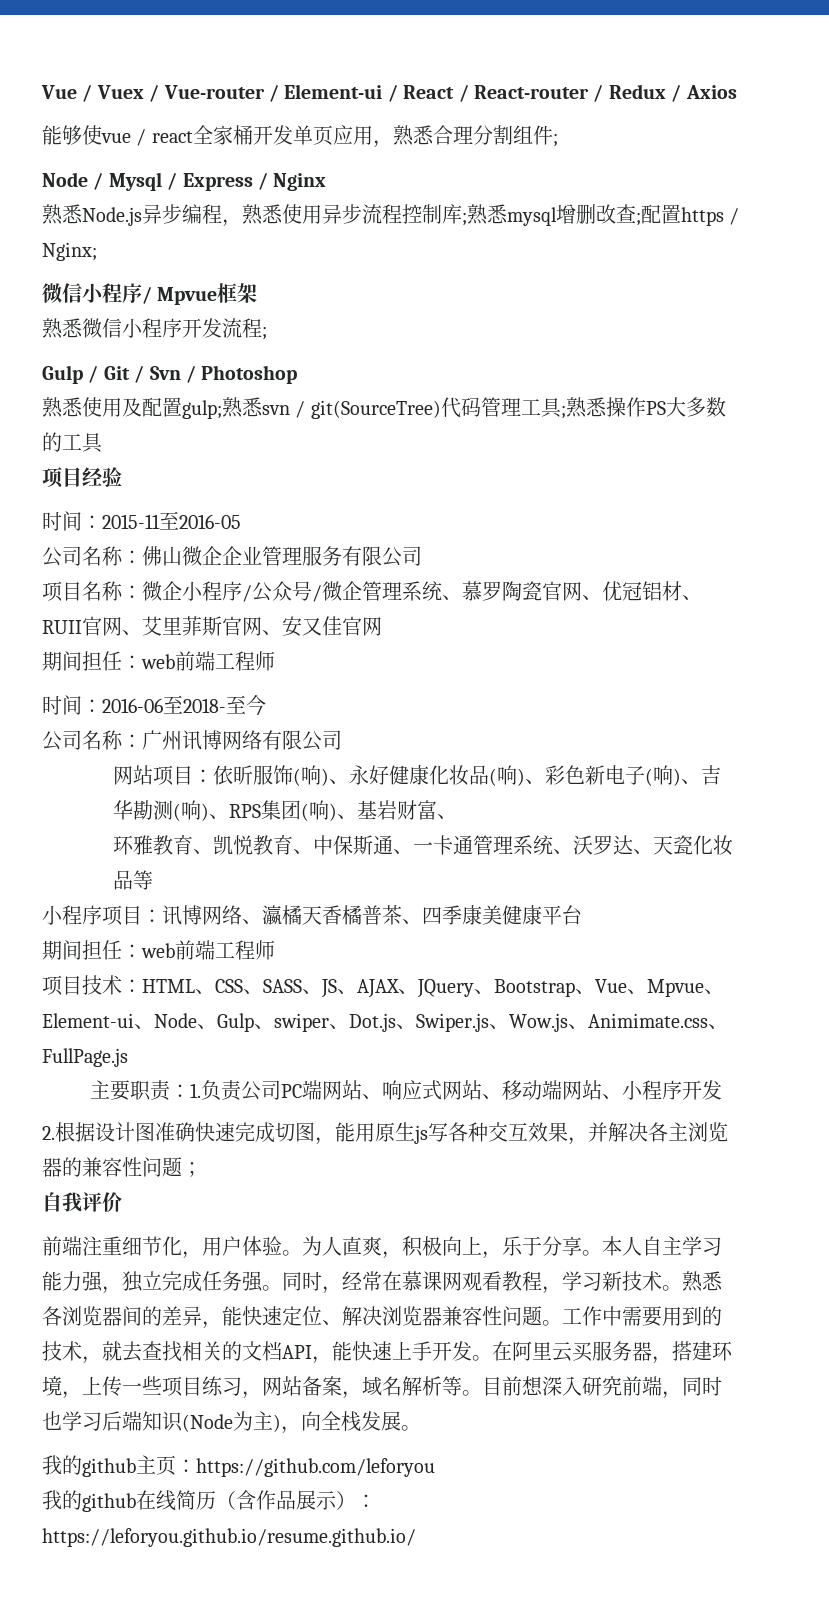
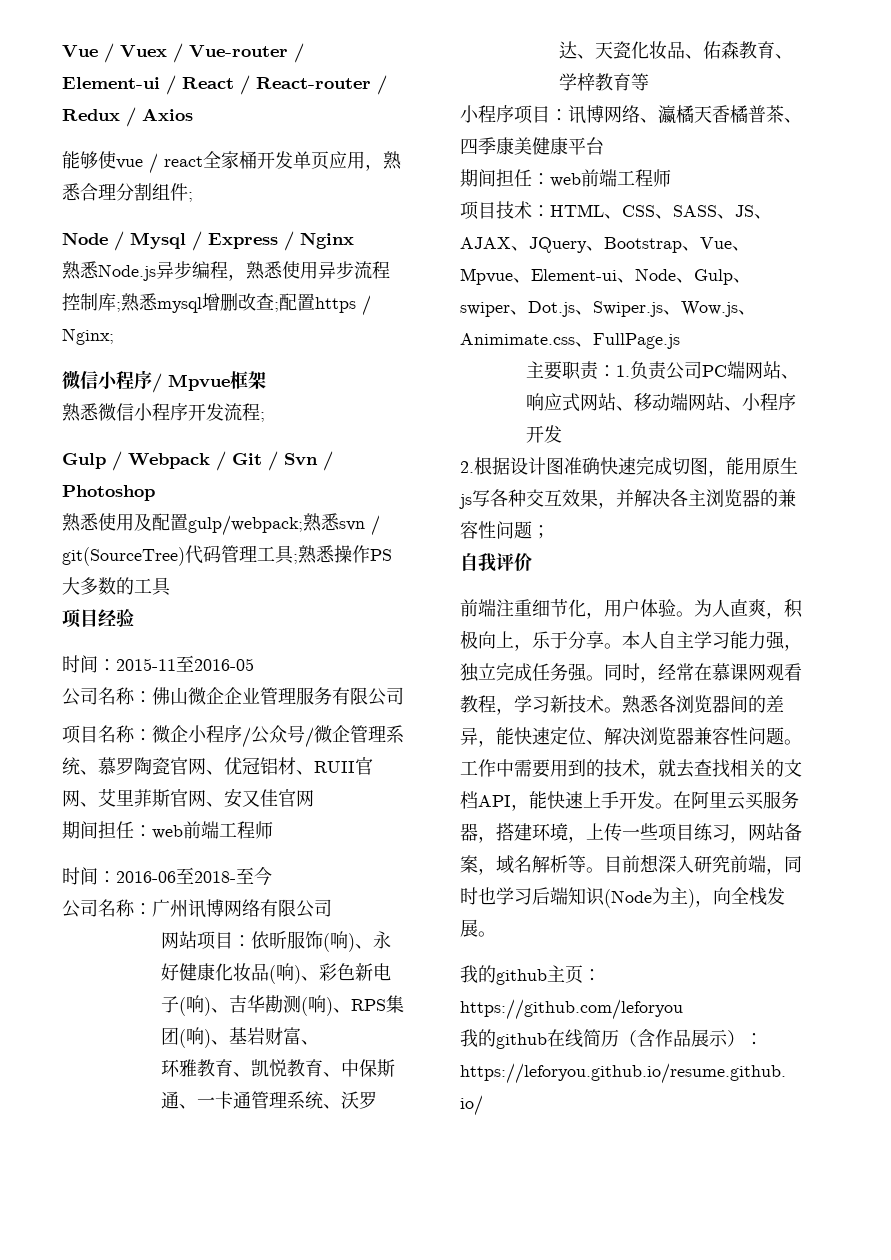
- Gulp / Git / Svn / Photoshop
+ Gulp / Webpack / Git / Svn / Photoshop
- 熟悉使用及配置gulp;熟悉svn / git(SourceTree)代码管理工具;熟悉操作PS大多数的工具
+ 熟悉使用及配置gulp/webpack;熟悉svn / git(SourceTree)代码管理工具;熟悉操作PS大多数的工具
- 环雅教育、凯悦教育、中保斯通、一卡通管理系统、沃罗达、天瓷化妆品等
+ 环雅教育、凯悦教育、中保斯通、一卡通管理系统、沃罗达、天瓷化妆品、佑森教育、学梓教育等

